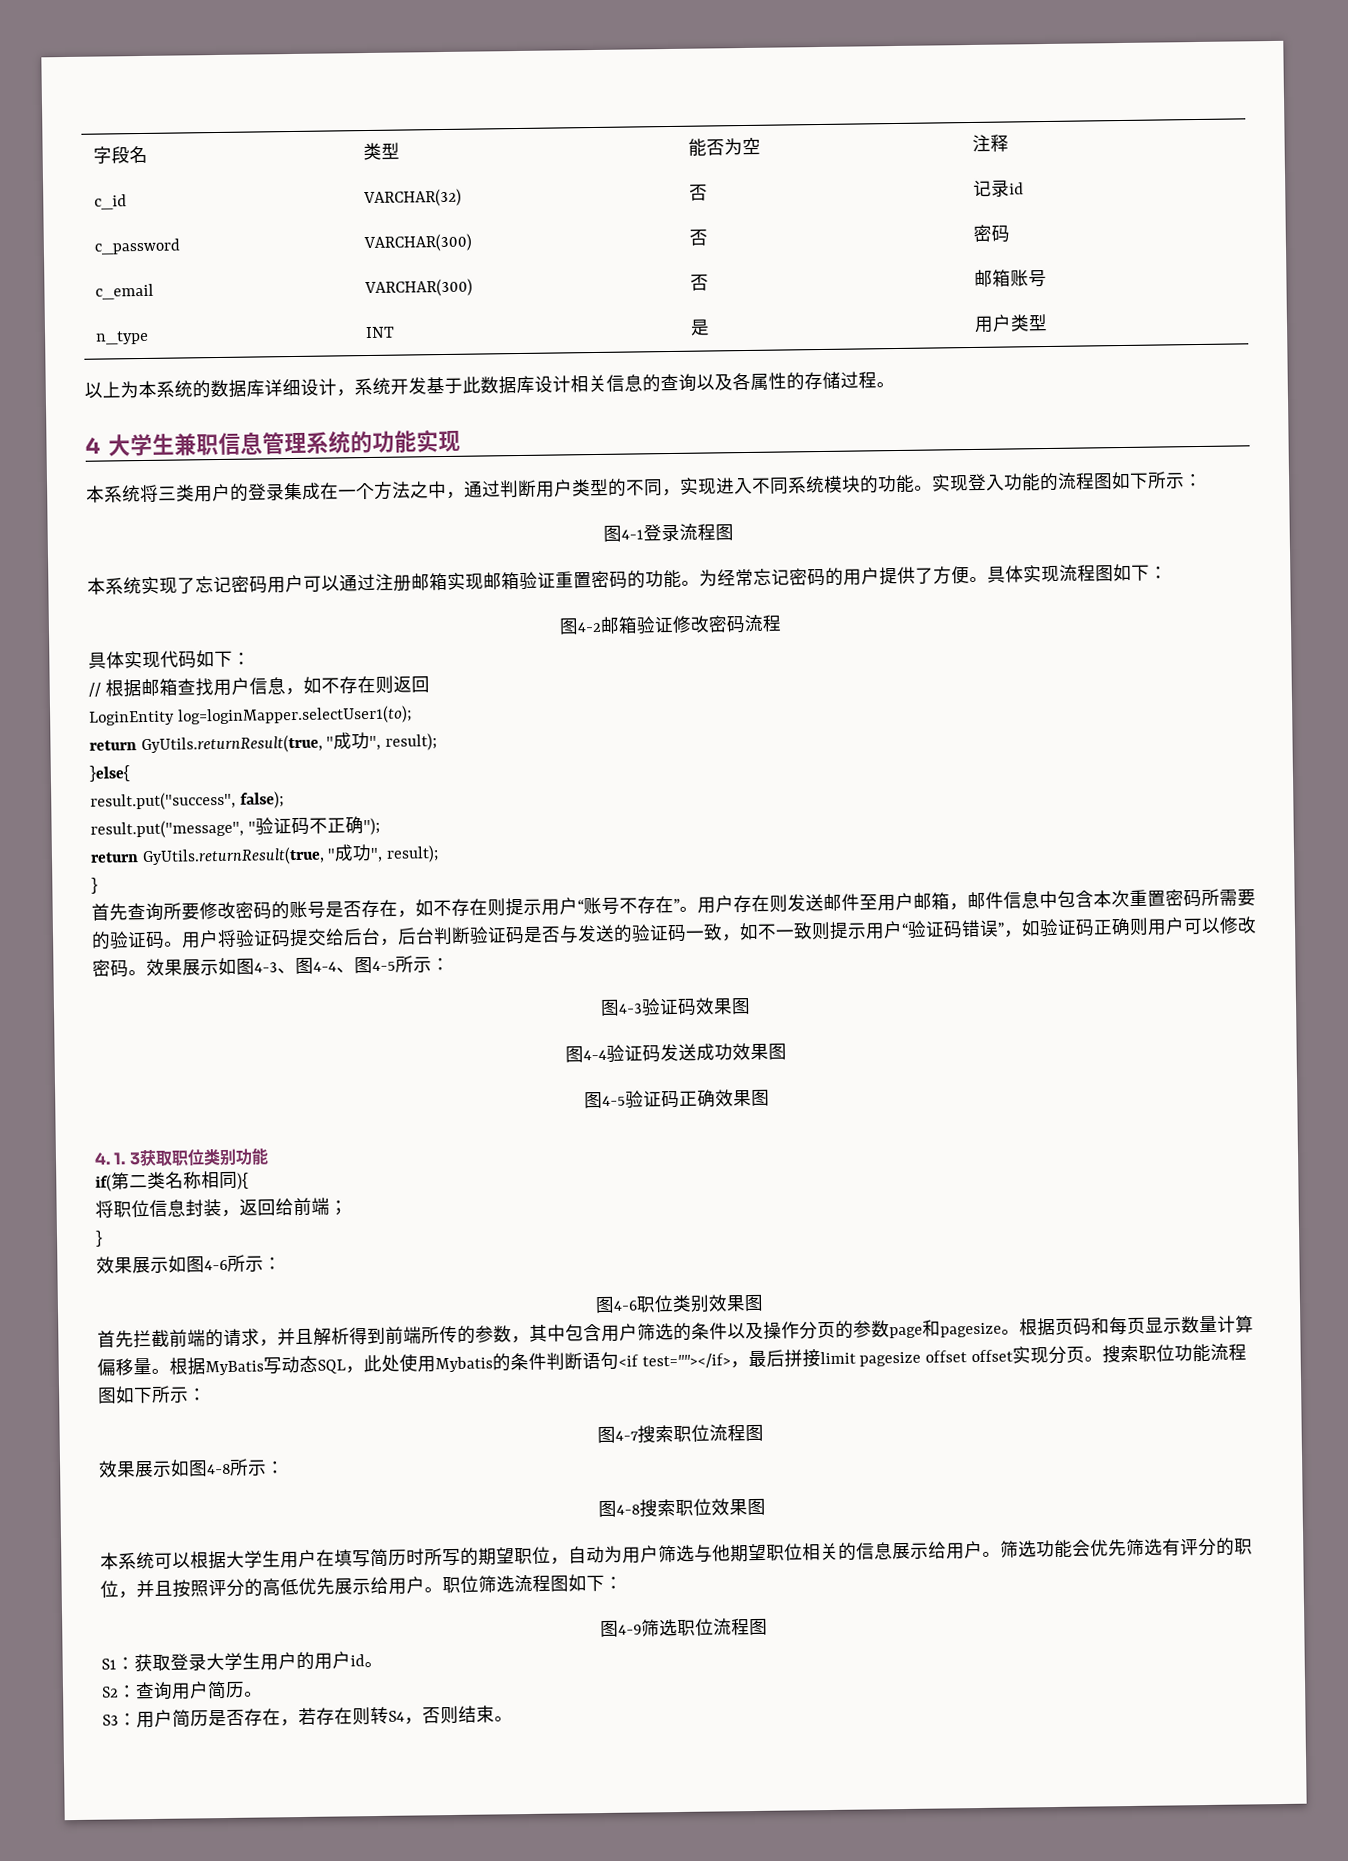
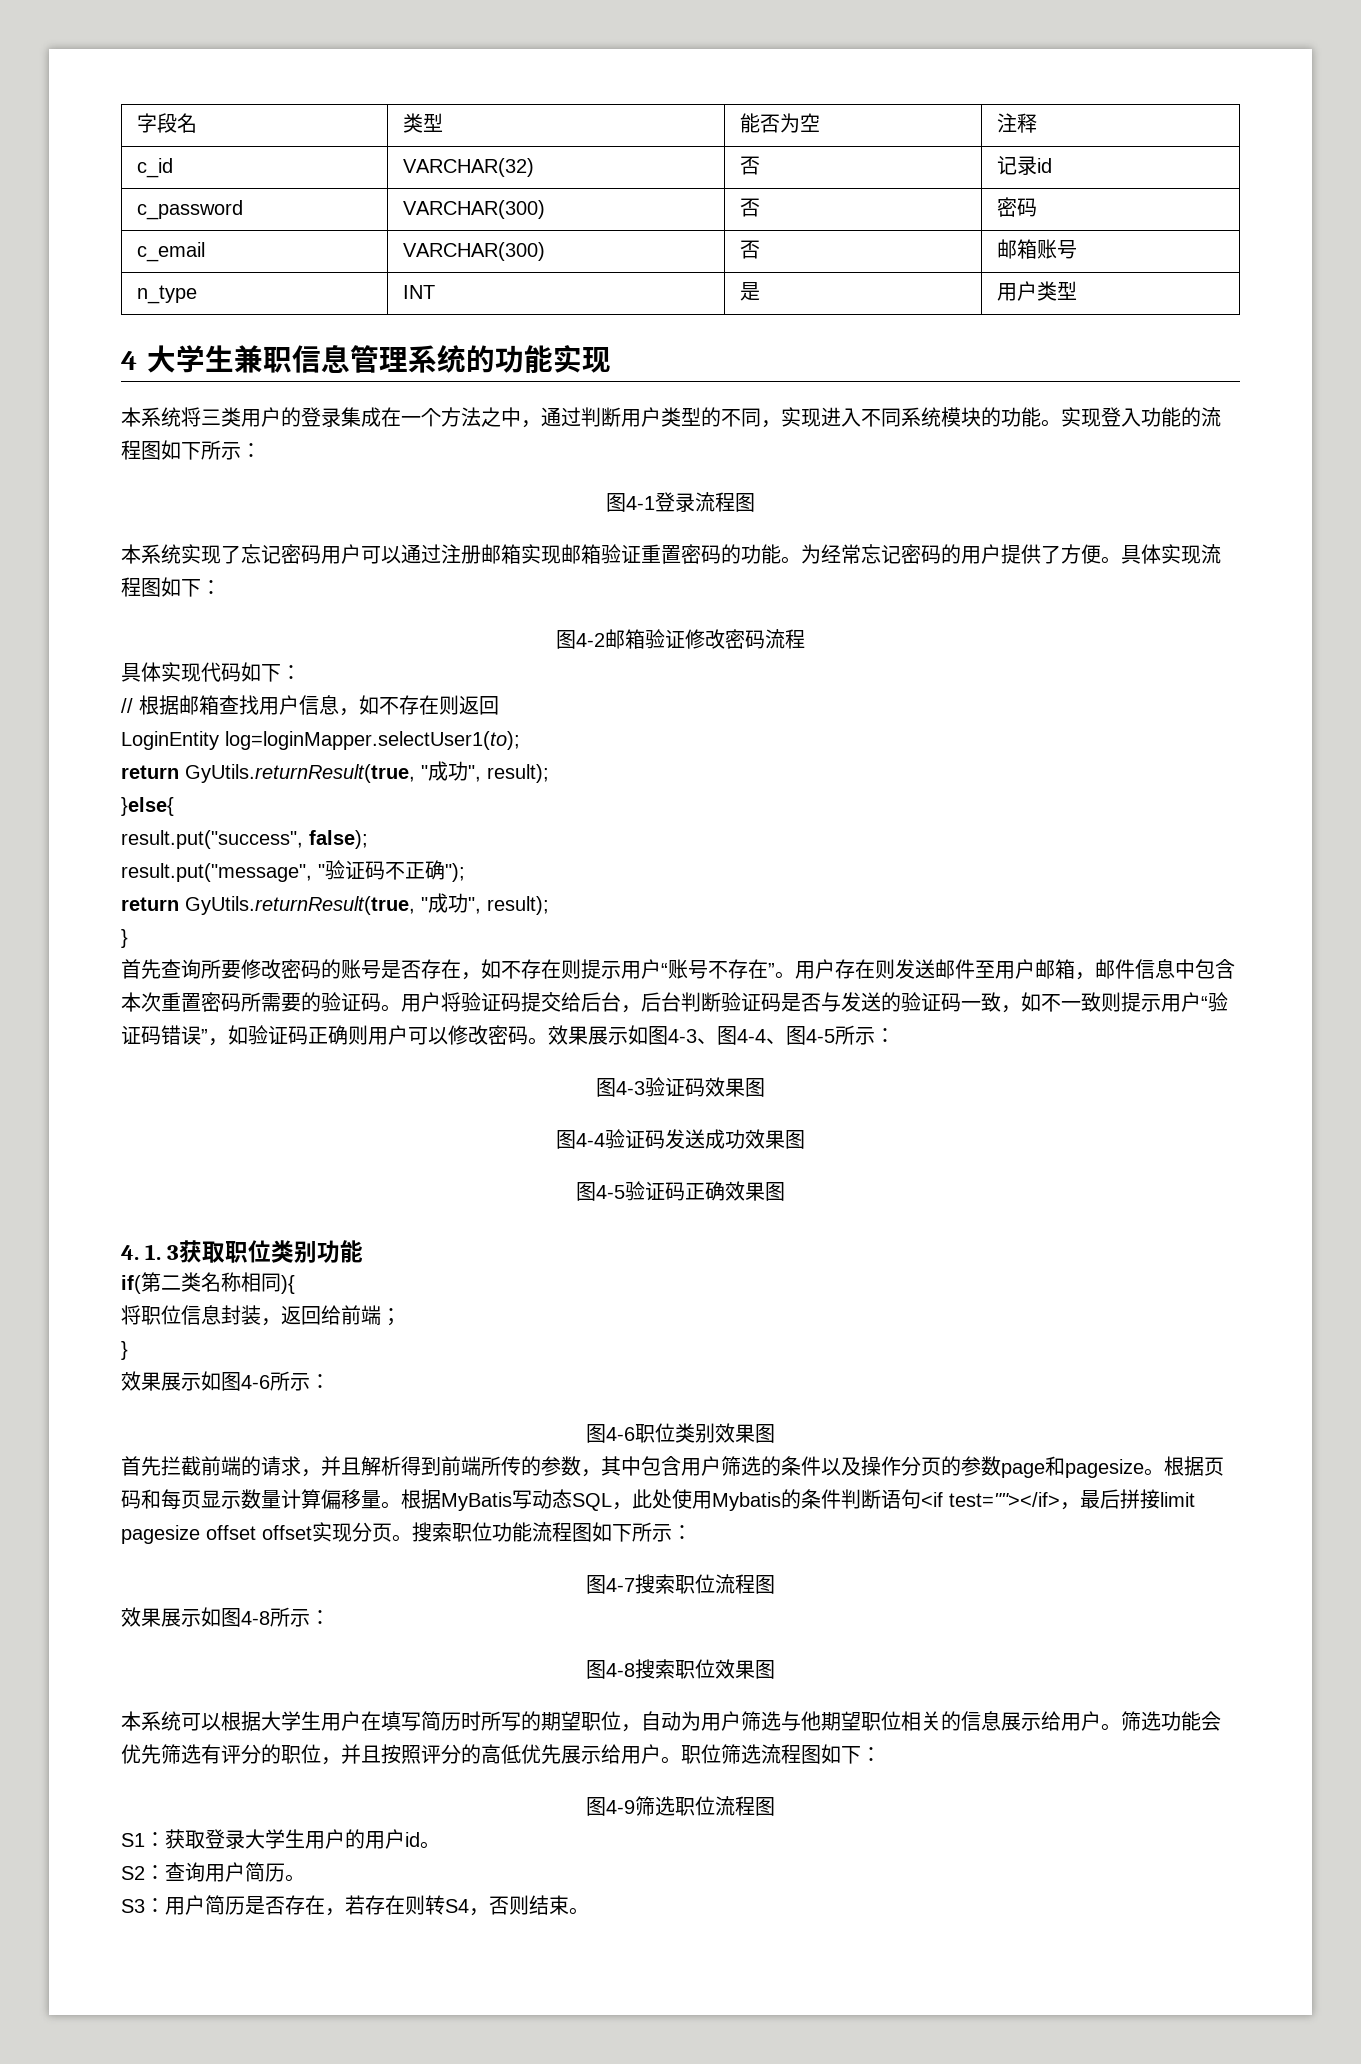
- 以上为本系统的数据库详细设计，系统开发基于此数据库设计相关信息的查询以及各属性的存储过程。

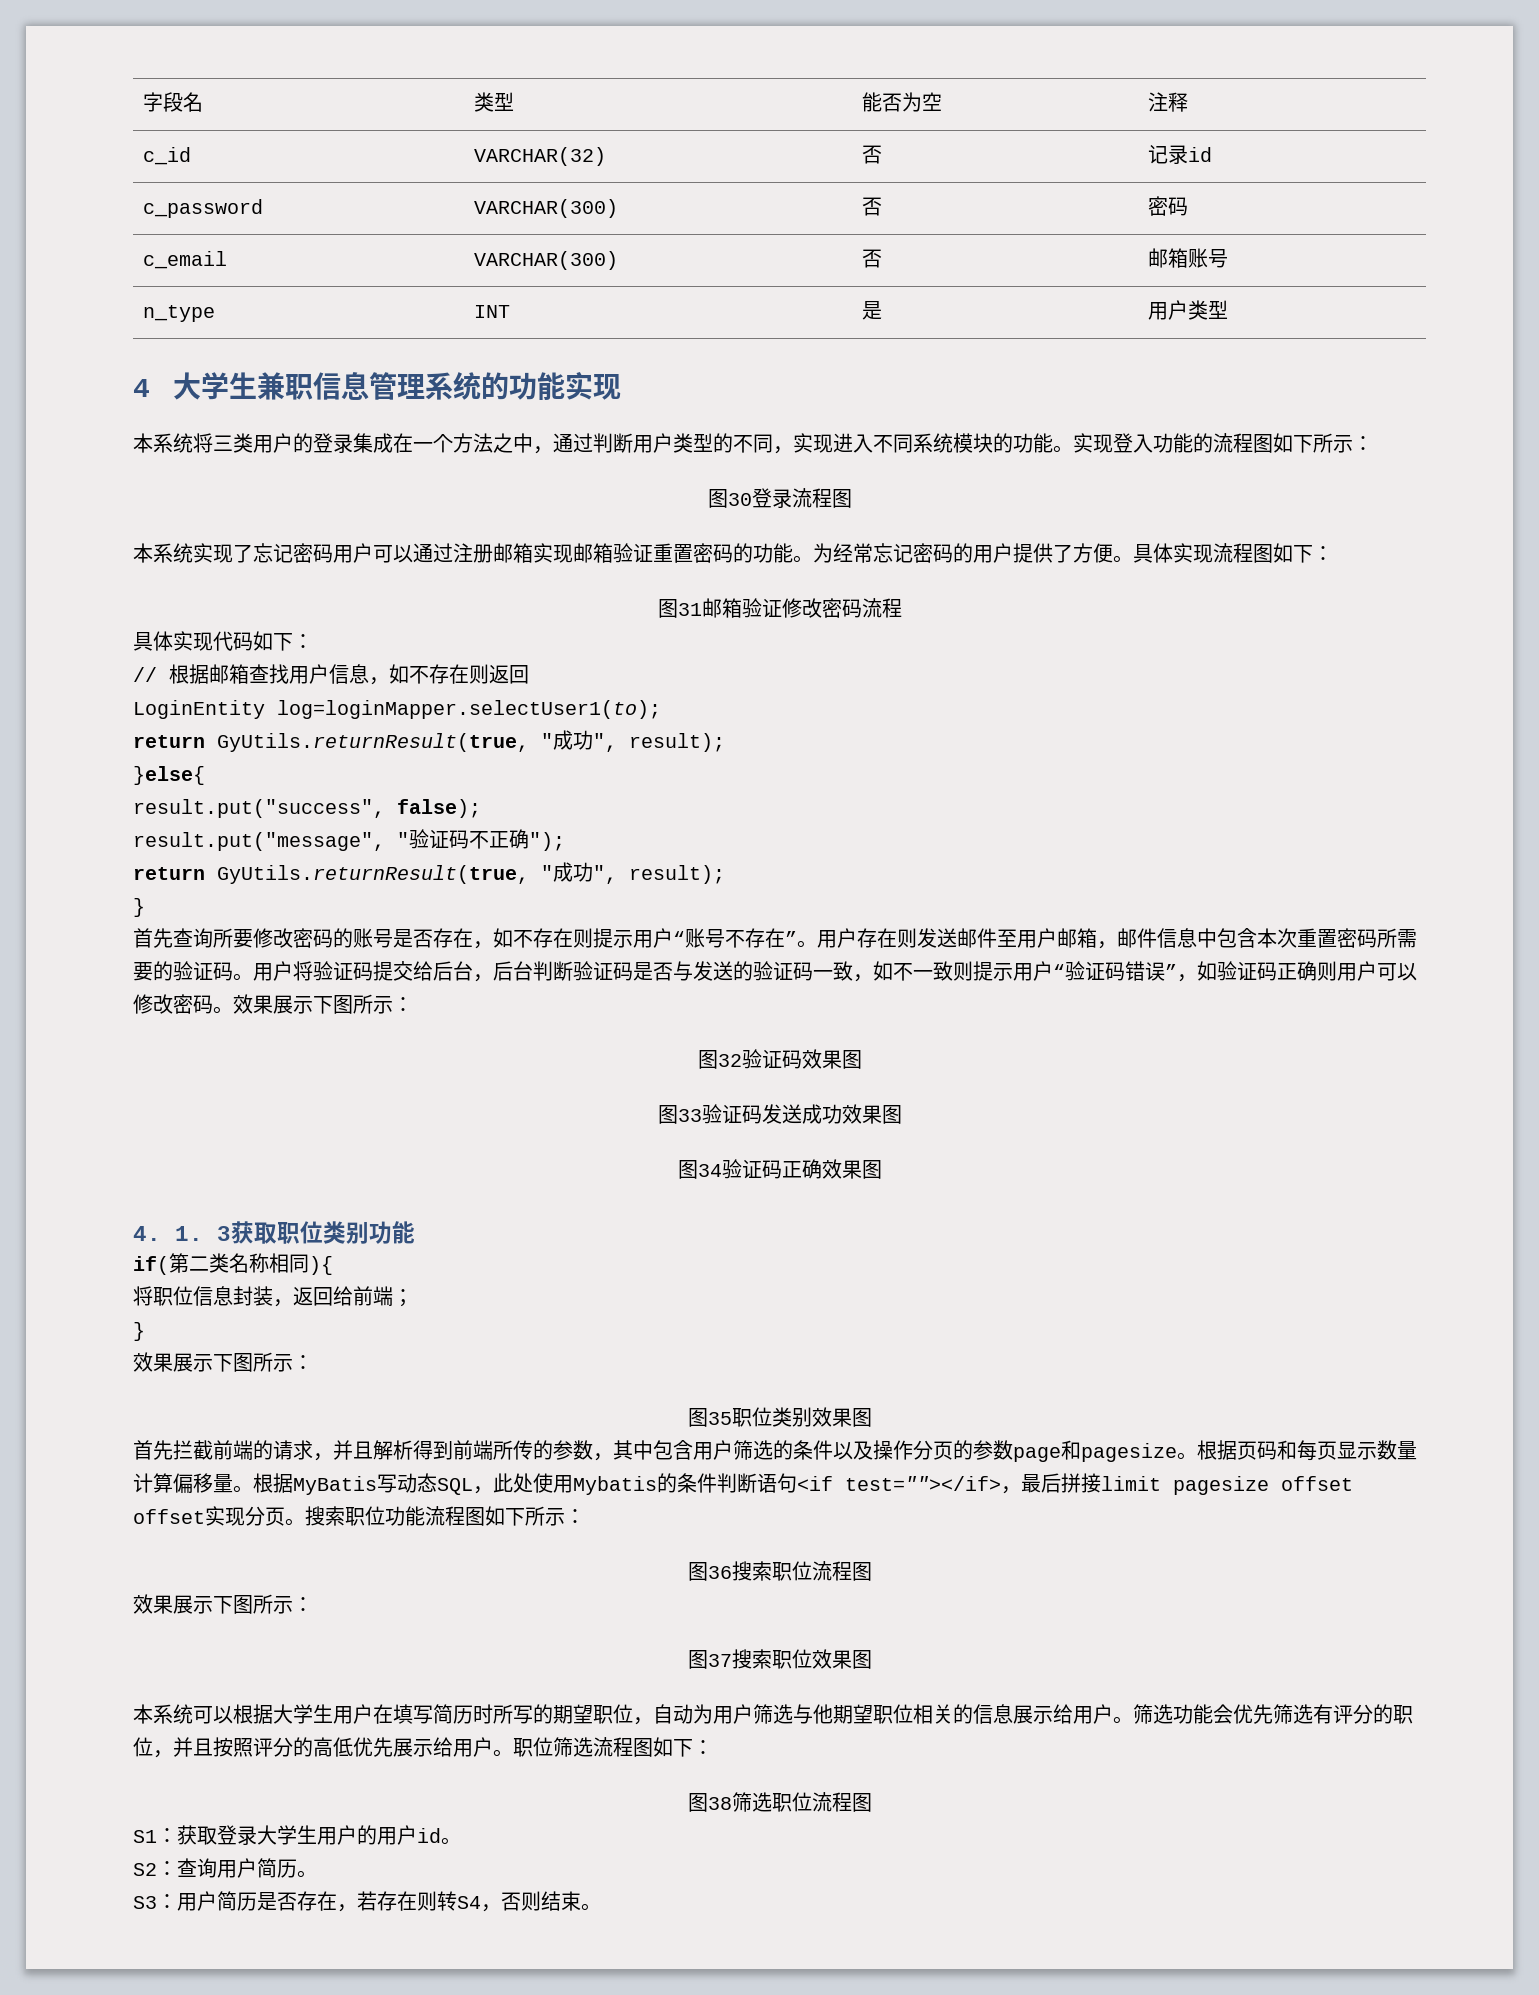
- 图4-1登录流程图
+ 图30登录流程图
- 图4-2邮箱验证修改密码流程
+ 图31邮箱验证修改密码流程
- 用户将验证码提交给后台，后台判断验证码是否与发送的验证码一致，如不一致则提示用户“验证码错误”，如验证码正确则用户可以修改密码。效果展示如图4-3、图4-4、图4-5所示：
- 图4-3验证码效果图
+ 用户将验证码提交给后台，后台判断验证码是否与发送的验证码一致，如不一致则提示用户“验证码错误”，如验证码正确则用户可以修改密码。效果展示下图所示：
+ 图32验证码效果图
- 图4-4验证码发送成功效果图
+ 图33验证码发送成功效果图
- 图4-5验证码正确效果图
+ 图34验证码正确效果图
  将职位信息封装，返回给前端；
  }
- 效果展示如图4-6所示：
- 图4-6职位类别效果图
+ 效果展示下图所示：
+ 图35职位类别效果图
- 图4-7搜索职位流程图
- 效果展示如图4-8所示：
- 图4-8搜索职位效果图
+ 图36搜索职位流程图
+ 效果展示下图所示：
+ 图37搜索职位效果图
- 图4-9筛选职位流程图
+ 图38筛选职位流程图

